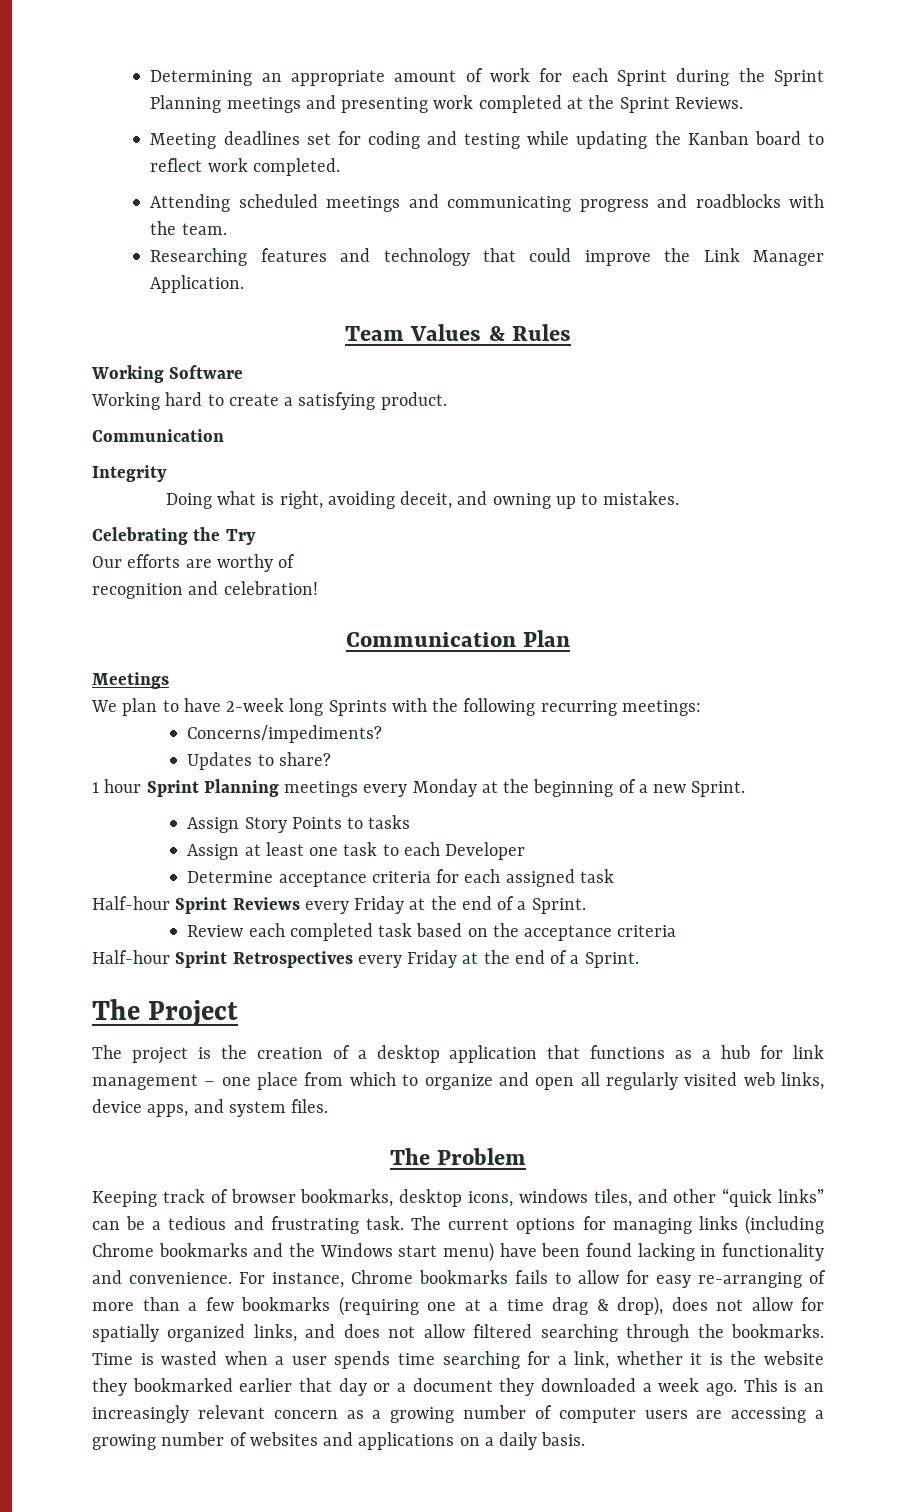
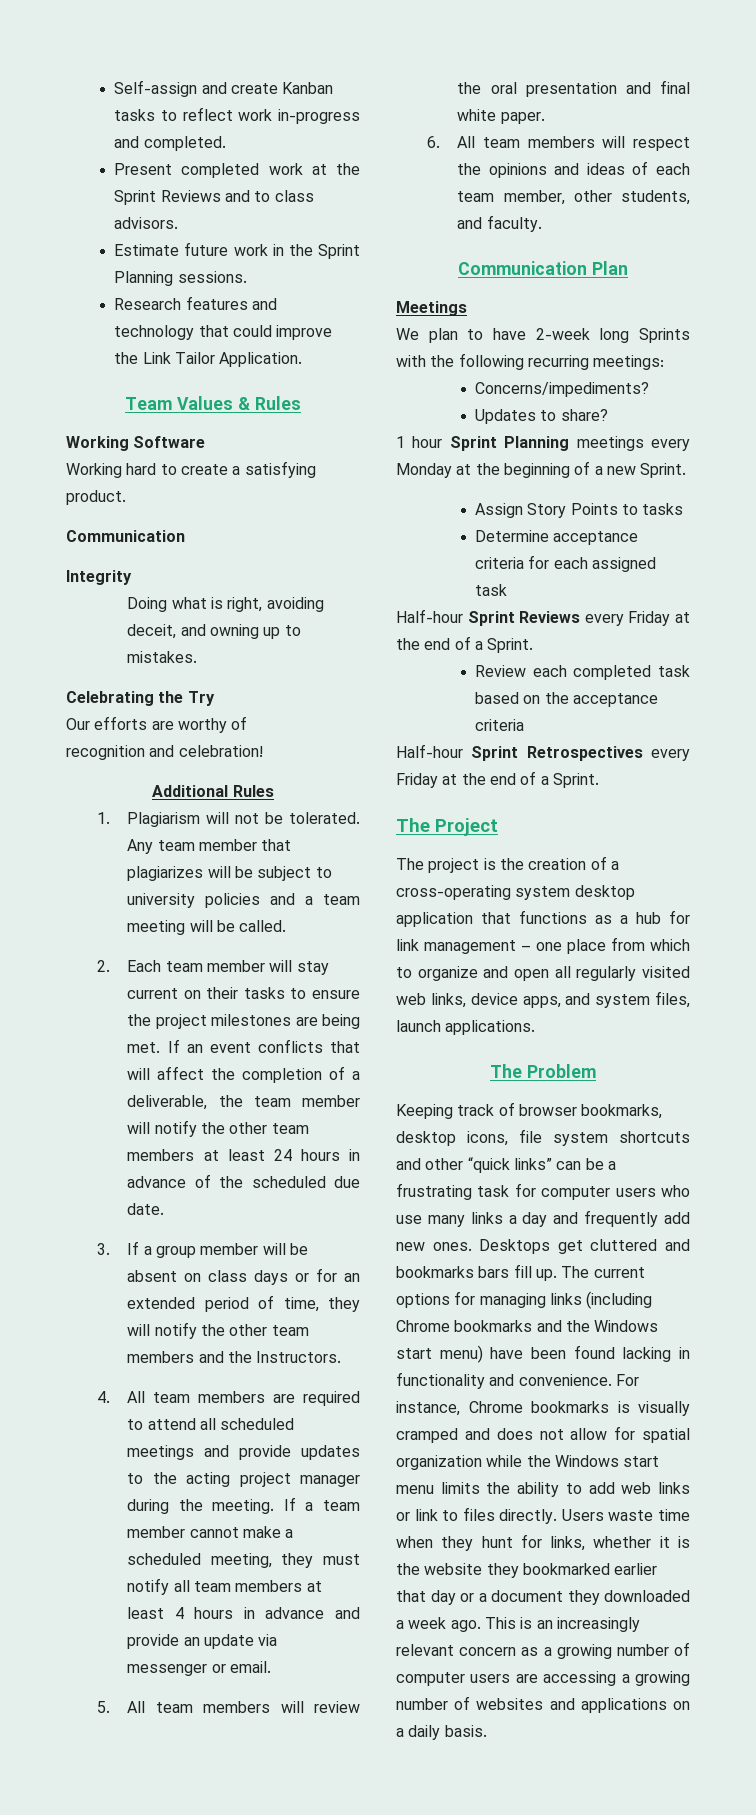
- Determining an appropriate amount of work for each Sprint during the Sprint Planning meetings and presenting work completed at the Sprint Reviews.
- Meeting deadlines set for coding and testing while updating the Kanban board to reflect work completed.
- Attending scheduled meetings and communicating progress and roadblocks with the team.
- Researching features and technology that could improve the Link Manager Application.
+ Self-assign and create Kanban tasks to reflect work in-progress and completed.
+ Present completed work at the Sprint Reviews and to class advisors.
+ Estimate future work in the Sprint Planning sessions.
+ Research features and technology that could improve the Link Tailor Application.
+ Additional Rules
+ 1. Plagiarism will not be tolerated. Any team member that plagiarizes will be subject to university policies and a team meeting will be called.
+ 2. Each team member will stay current on their tasks to ensure the project milestones are being met. If an event conflicts that will affect the completion of a deliverable, the team member will notify the other team members at least 24 hours in advance of the scheduled due date.
+ 3. If a group member will be absent on class days or for an extended period of time, they will notify the other team members and the Instructors.
+ 4. All team members are required to attend all scheduled meetings and provide updates to the acting project manager during the meeting. If a team member cannot make a scheduled meeting, they must notify all team members at least 4 hours in advance and provide an update via messenger or email.
+ 5. All team members will review the oral presentation and final white paper.
+ 6. All team members will respect the opinions and ideas of each team member, other students, and faculty.
- Assign at least one task to each Developer
- The project is the creation of a desktop application that functions as a hub for link management – one place from which to organize and open all regularly visited web links, device apps, and system files.
+ The project is the creation of a cross-operating system desktop application that functions as a hub for link management – one place from which to organize and open all regularly visited web links, device apps, and system files, launch applications.
- Keeping track of browser bookmarks, desktop icons, windows tiles, and other “quick links” can be a tedious and frustrating task.
+ Keeping track of browser bookmarks, desktop icons, file system shortcuts and other “quick links” can be a frustrating task for computer users who use many links a day and frequently add new ones. Desktops get cluttered and bookmarks bars fill up.
- For instance, Chrome bookmarks fails to allow for easy re-arranging of more than a few bookmarks (requiring one at a time drag & drop), does not allow for spatially organized links, and does not allow filtered searching through the bookmarks. Time is wasted when a user spends time searching for a link, whether it is the website they bookmarked earlier that day or a document they downloaded a week ago.
+ For instance, Chrome bookmarks is visually cramped and does not allow for spatial organization while the Windows start menu limits the ability to add web links or link to files directly. Users waste time when they hunt for links, whether it is the website they bookmarked earlier that day or a document they downloaded a week ago.

